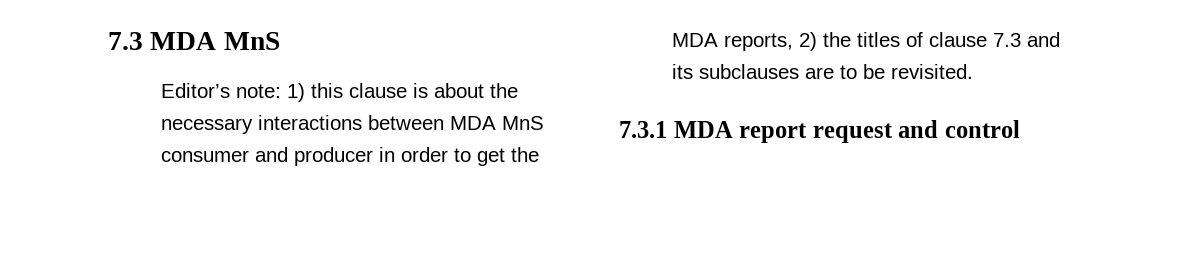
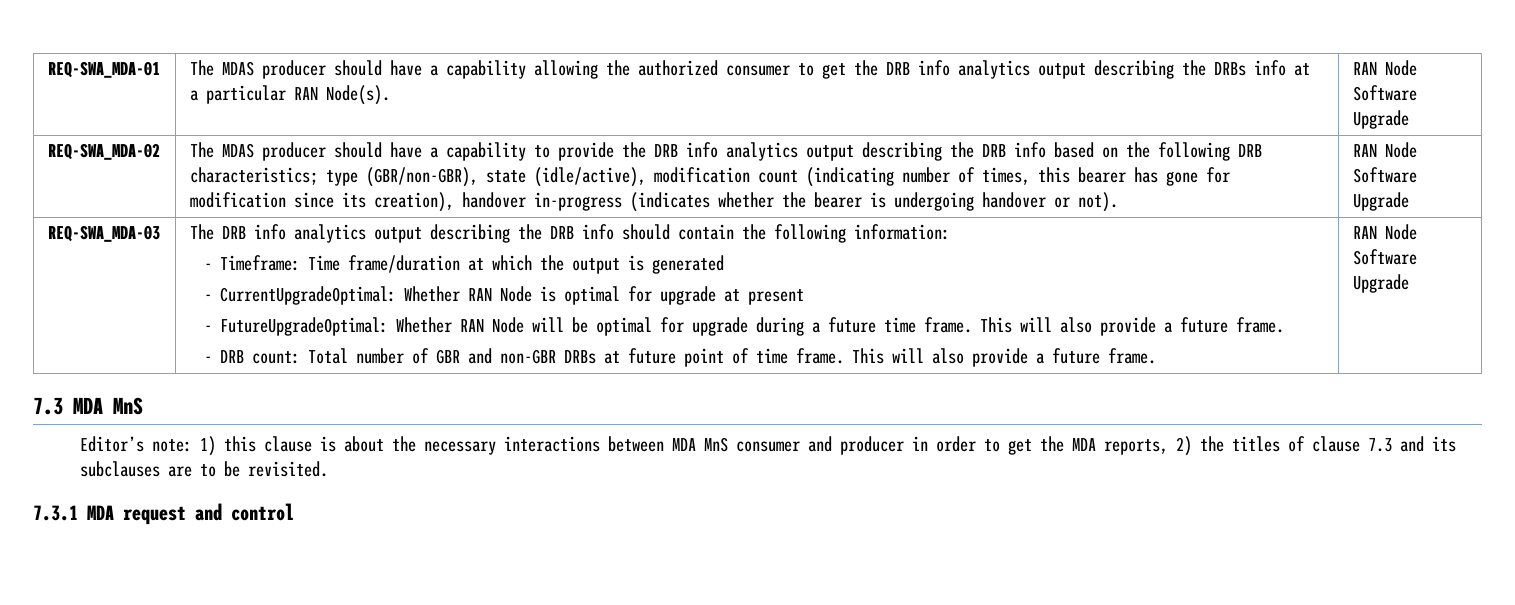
+ REQ-SWA_MDA-01 | The MDAS producer should have a capability allowing the authorized consumer to get the DRB info analytics output describing the DRBs info at a particular RAN Node(s). | RAN Node Software Upgrade
+ REQ-SWA_MDA-02 | The MDAS producer should have a capability to provide the DRB info analytics output describing the DRB info based on the following DRB characteristics; type (GBR/non-GBR), state (idle/active), modification count (indicating number of times, this bearer has gone for modification since its creation), handover in-progress (indicates whether the bearer is undergoing handover or not). | RAN Node Software Upgrade
+ REQ-SWA_MDA-03 | The DRB info analytics output describing the DRB info should contain the following information:
+ - Timeframe: Time frame/duration at which the output is generated
+ - CurrentUpgradeOptimal: Whether RAN Node is optimal for upgrade at present
+ - FutureUpgradeOptimal: Whether RAN Node will be optimal for upgrade during a future time frame. This will also provide a future frame.
+ - DRB count: Total number of GBR and non-GBR DRBs at future point of time frame. This will also provide a future frame. | RAN Node Software Upgrade
- 7.3.1 MDA report request and control
+ 7.3.1 MDA request and control

